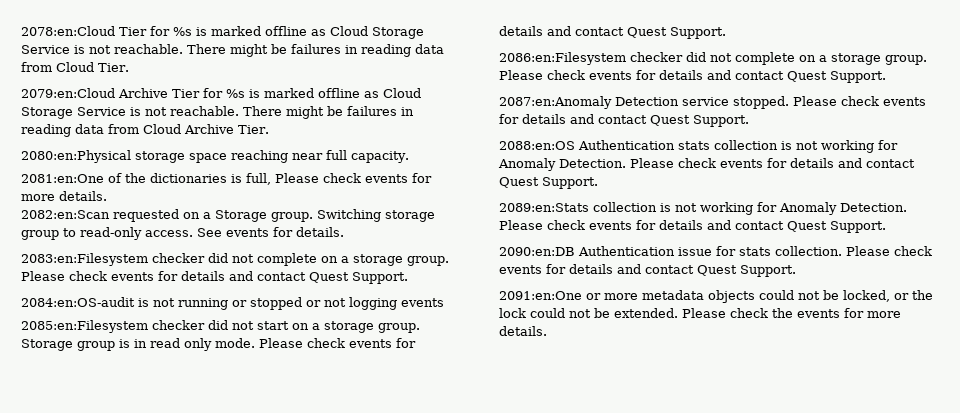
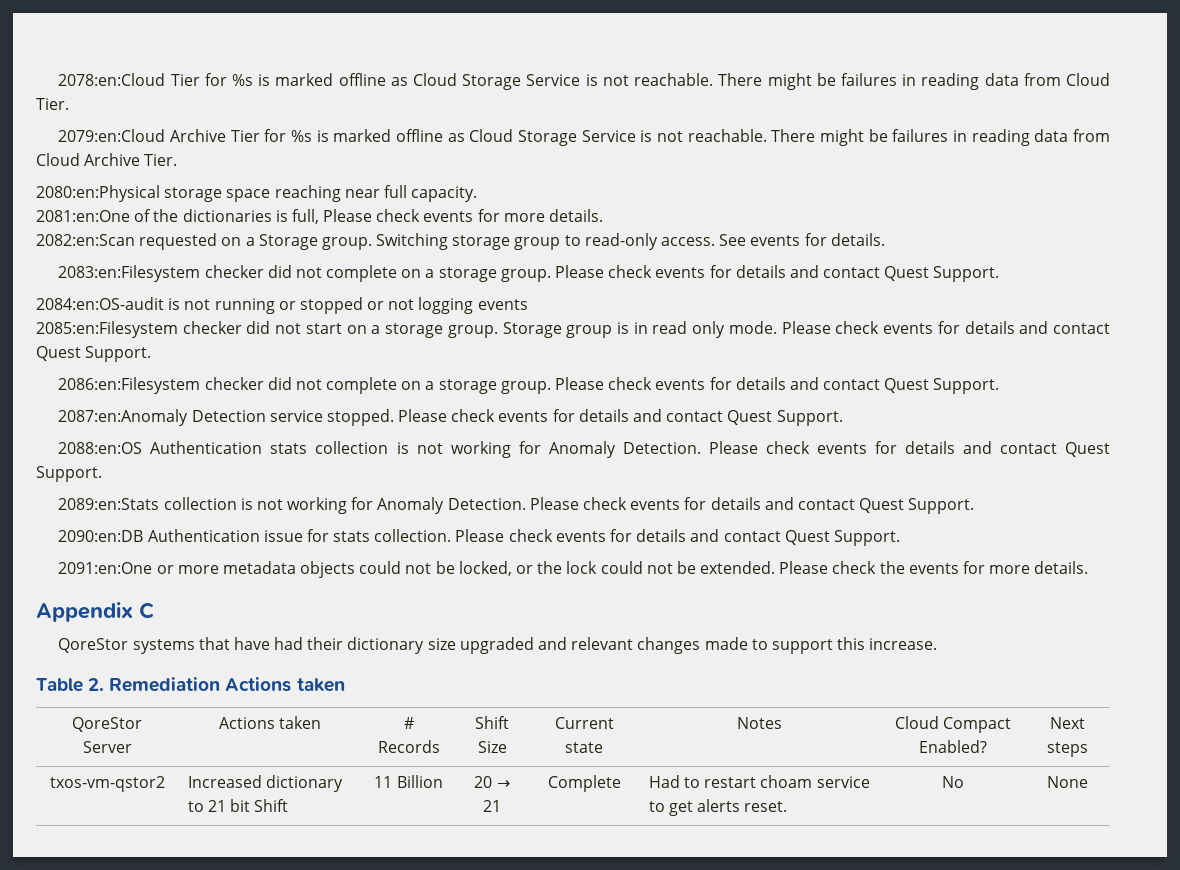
+ Appendix C
+ QoreStor systems that have had their dictionary size upgraded and relevant changes made to support this increase.
+ Table 2. Remediation Actions taken
+ QoreStor Server | Actions taken | # Records | Shift Size | Current state | Notes | Cloud Compact Enabled? | Next steps
+ txos-vm-qstor2 | Increased dictionary to 21 bit Shift | 11 Billion | 20 → 21 | Complete | Had to restart choam service to get alerts reset. | No | None

